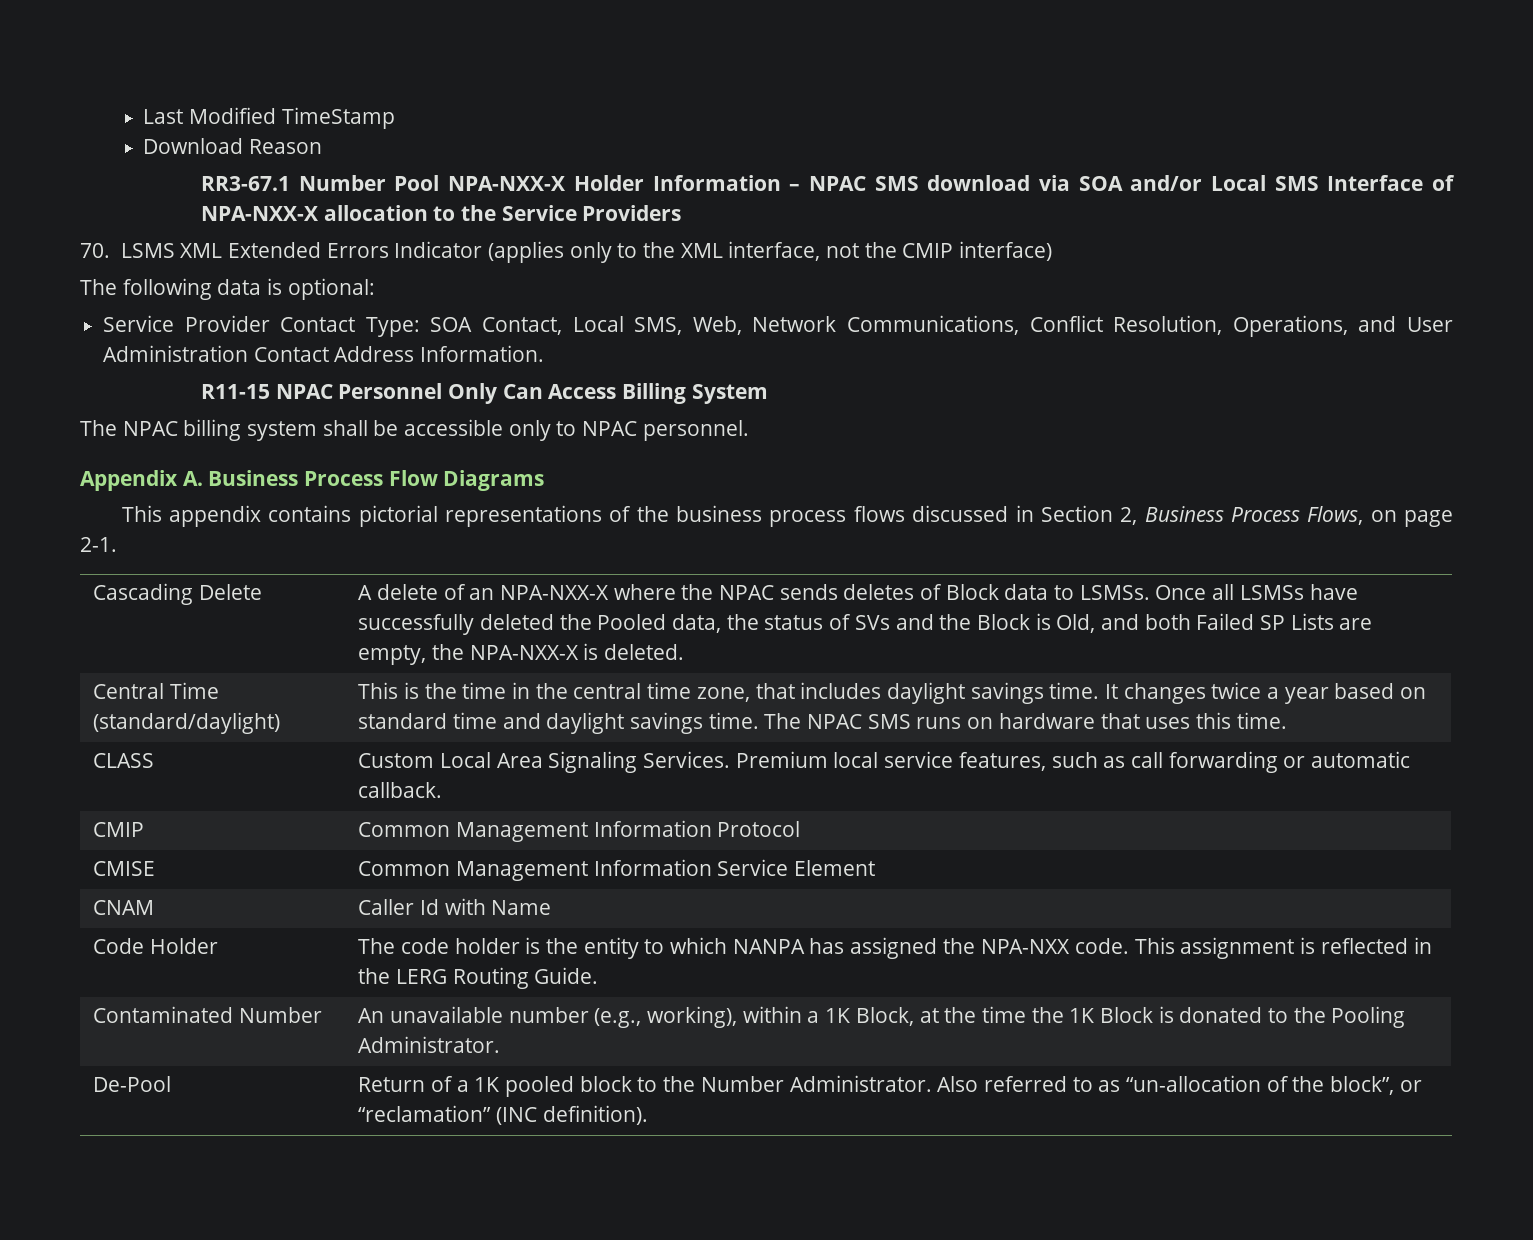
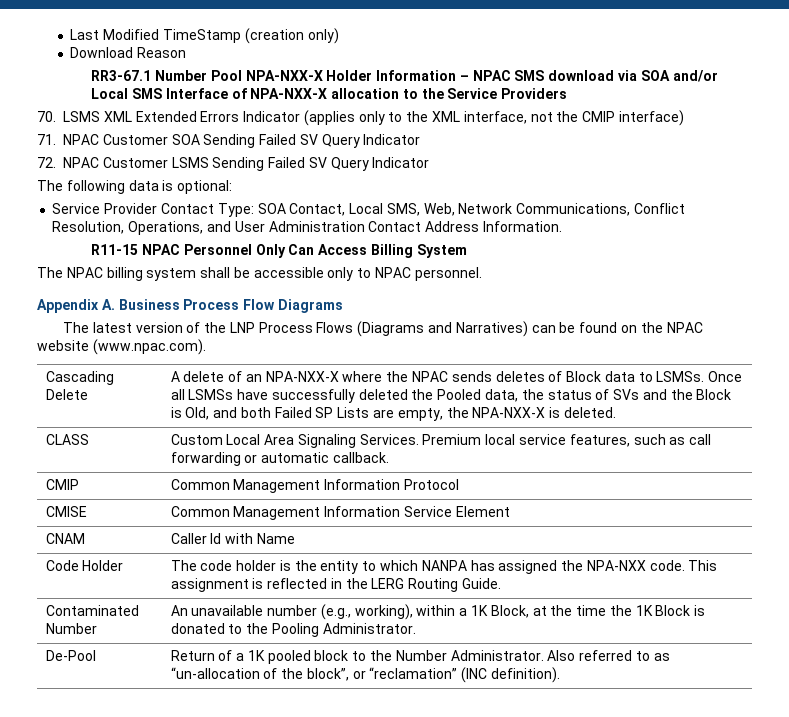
- Last Modified TimeStamp
+ Last Modified TimeStamp (creation only)
+ 71. NPAC Customer SOA Sending Failed SV Query Indicator
+ 72. NPAC Customer LSMS Sending Failed SV Query Indicator
- This appendix contains pictorial representations of the business process flows discussed in Section 2, Business Process Flows, on page 2-1.
+ The latest version of the LNP Process Flows (Diagrams and Narratives) can be found on the NPAC website (www.npac.com).
- Central Time (standard/daylight) | This is the time in the central time zone, that includes daylight savings time. It changes twice a year based on standard time and daylight savings time. The NPAC SMS runs on hardware that uses this time.

